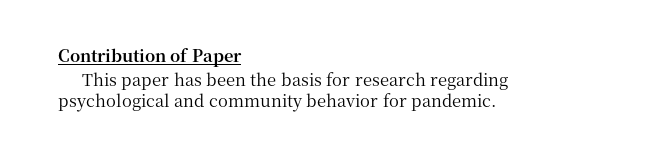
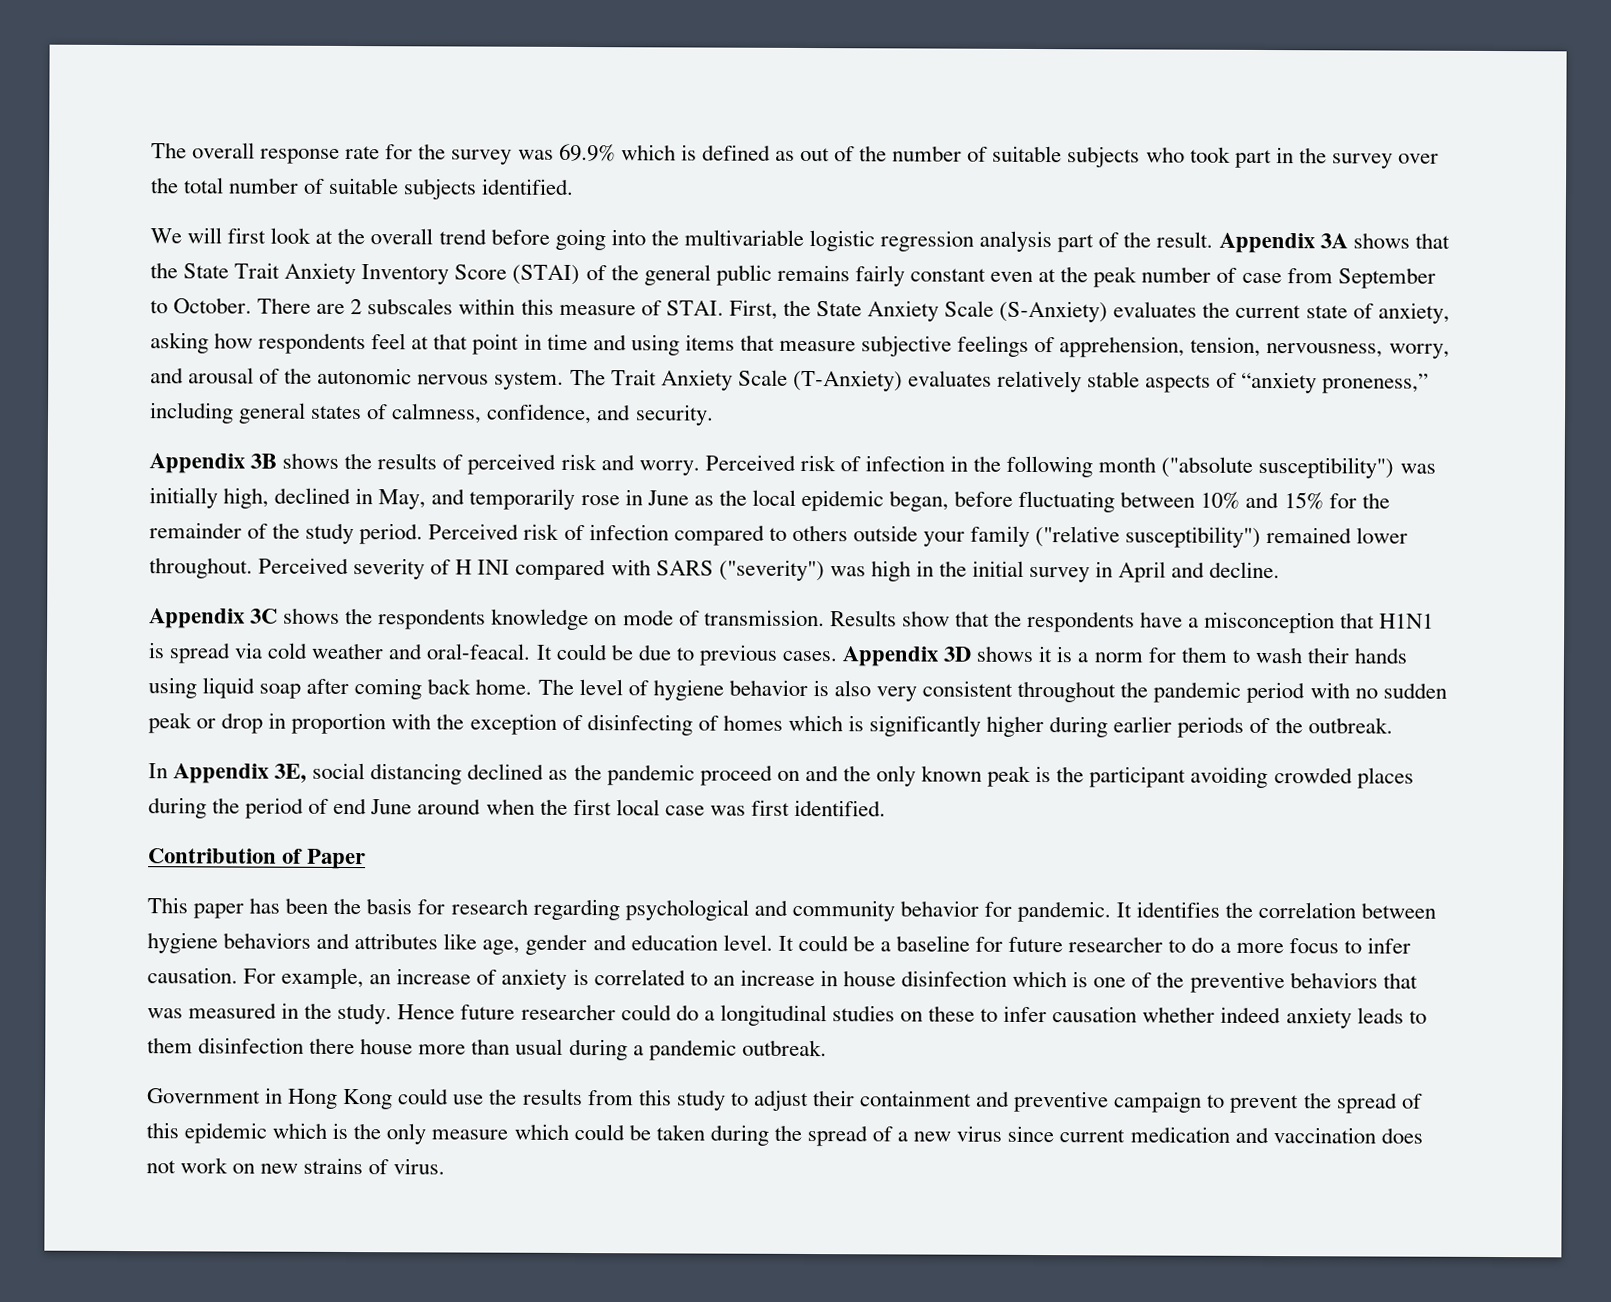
+ The overall response rate for the survey was 69.9% which is defined as out of the number of suitable subjects who took part in the survey over the total number of suitable subjects identified.
+ We will first look at the overall trend before going into the multivariable logistic regression analysis part of the result. Appendix 3A shows that the State Trait Anxiety Inventory Score (STAI) of the general public remains fairly constant even at the peak number of case from September to October. There are 2 subscales within this measure of STAI. First, the State Anxiety Scale (S-Anxiety) evaluates the current state of anxiety, asking how respondents feel at that point in time and using items that measure subjective feelings of apprehension, tension, nervousness, worry, and arousal of the autonomic nervous system. The Trait Anxiety Scale (T-Anxiety) evaluates relatively stable aspects of “anxiety proneness,” including general states of calmness, confidence, and security.
+ Appendix 3B shows the results of perceived risk and worry. Perceived risk of infection in the following month ("absolute susceptibility") was initially high, declined in May, and temporarily rose in June as the local epidemic began, before fluctuating between 10% and 15% for the remainder of the study period. Perceived risk of infection compared to others outside your family ("relative susceptibility") remained lower throughout. Perceived severity of H INI compared with SARS ("severity") was high in the initial survey in April and decline.
+ Appendix 3C shows the respondents knowledge on mode of transmission. Results show that the respondents have a misconception that H1N1 is spread via cold weather and oral-feacal. It could be due to previous cases. Appendix 3D shows it is a norm for them to wash their hands using liquid soap after coming back home. The level of hygiene behavior is also very consistent throughout the pandemic period with no sudden peak or drop in proportion with the exception of disinfecting of homes which is significantly higher during earlier periods of the outbreak.
+ In Appendix 3E, social distancing declined as the pandemic proceed on and the only known peak is the participant avoiding crowded places during the period of end June around when the first local case was first identified.
+ It identifies the correlation between hygiene behaviors and attributes like age, gender and education level. It could be a baseline for future researcher to do a more focus to infer causation. For example, an increase of anxiety is correlated to an increase in house disinfection which is one of the preventive behaviors that was measured in the study. Hence future researcher could do a longitudinal studies on these to infer causation whether indeed anxiety leads to them disinfection there house more than usual during a pandemic outbreak.
+ Government in Hong Kong could use the results from this study to adjust their containment and preventive campaign to prevent the spread of this epidemic which is the only measure which could be taken during the spread of a new virus since current medication and vaccination does not work on new strains of virus.

